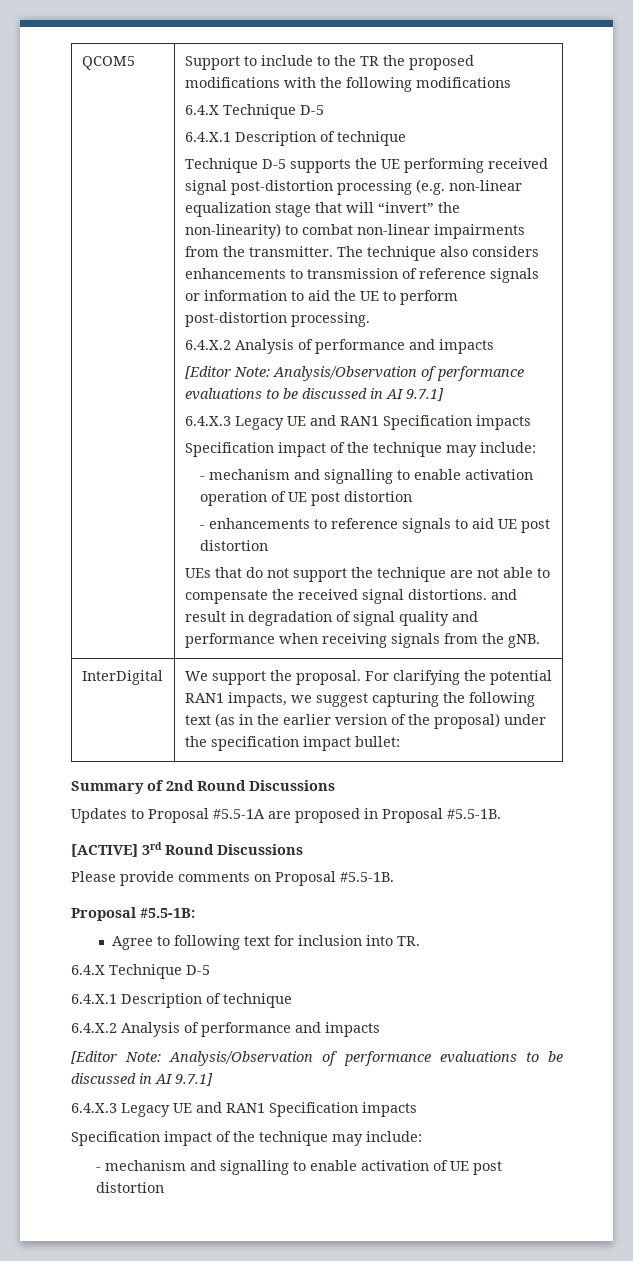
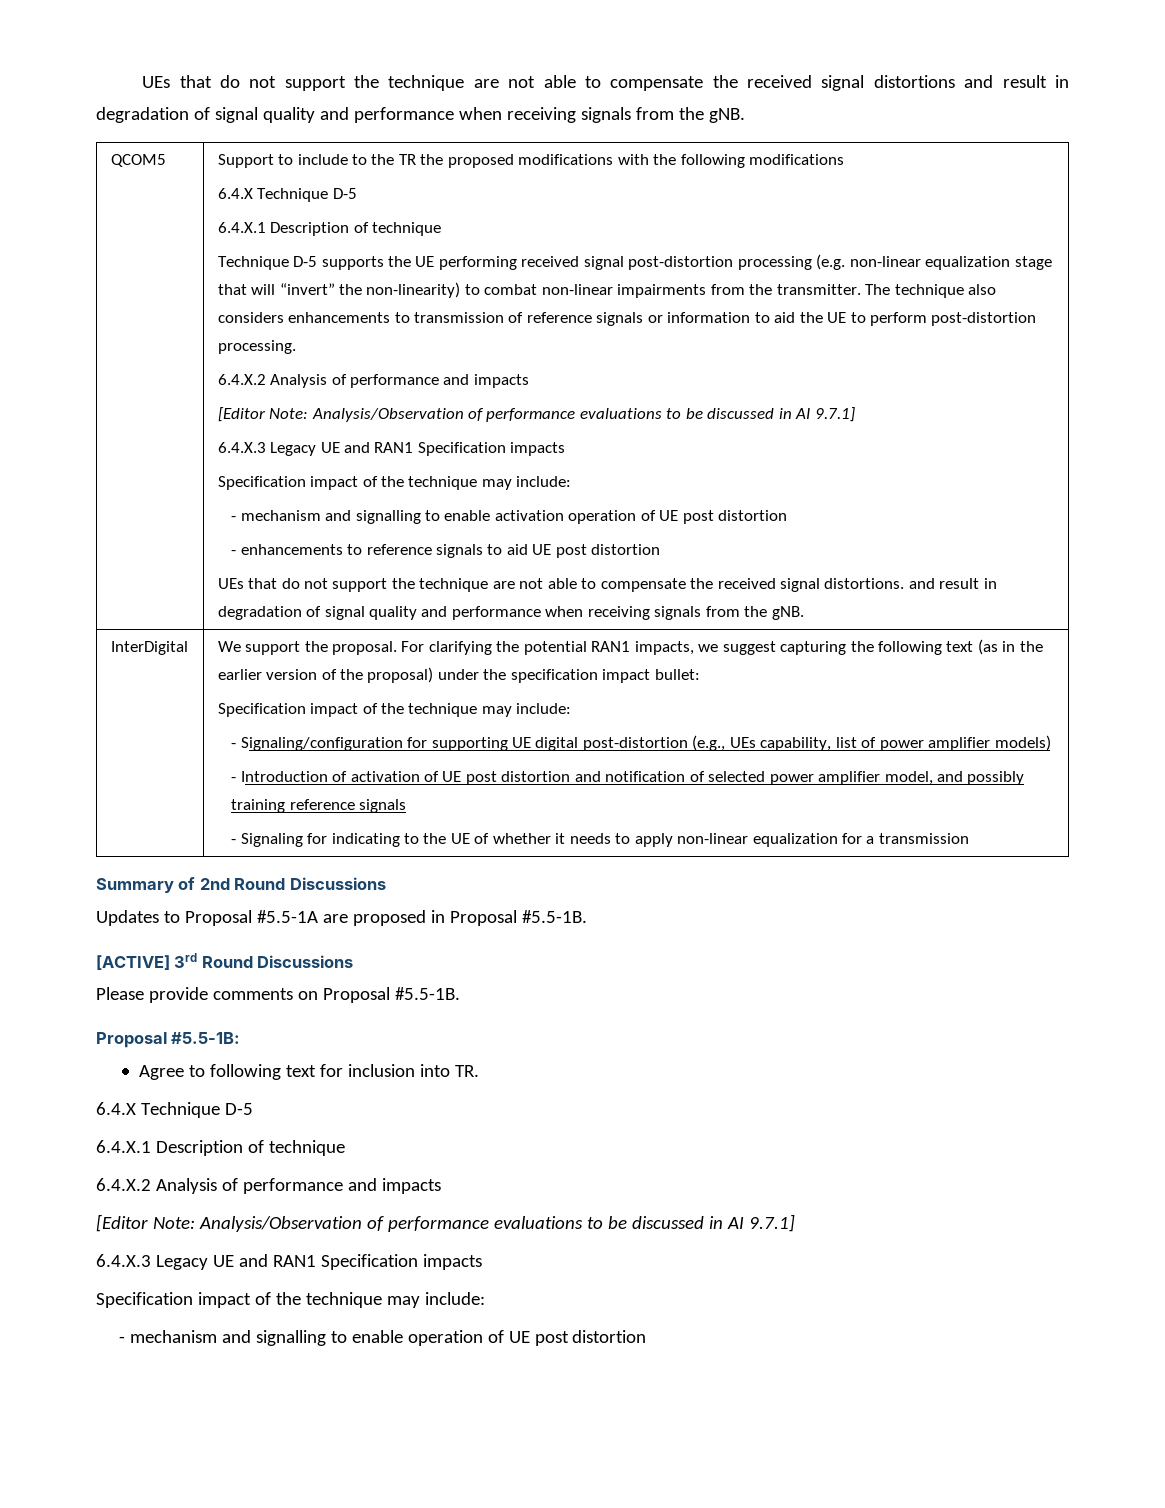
+ UEs that do not support the technique are not able to compensate the received signal distortions and result in degradation of signal quality and performance when receiving signals from the gNB.
  For clarifying the potential RAN1 impacts, we suggest capturing the following text (as in the earlier version of the proposal) under the specification impact bullet:
+ Specification impact of the technique may include:
+ - Signaling/configuration for supporting UE digital post-distortion (e.g., UEs capability, list of power amplifier models)
+ - Introduction of activation of UE post distortion and notification of selected power amplifier model, and possibly training reference signals
+ - Signaling for indicating to the UE of whether it needs to apply non-linear equalization for a transmission
- - mechanism and signalling to enable activation of UE post distortion
+ - mechanism and signalling to enable operation of UE post distortion

